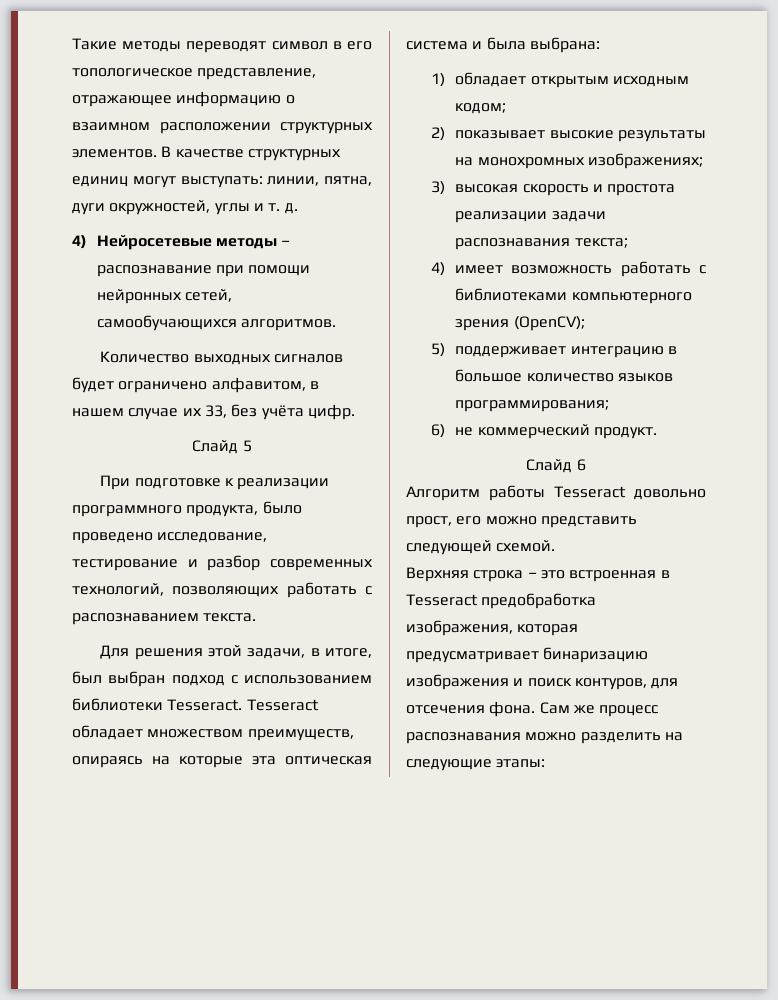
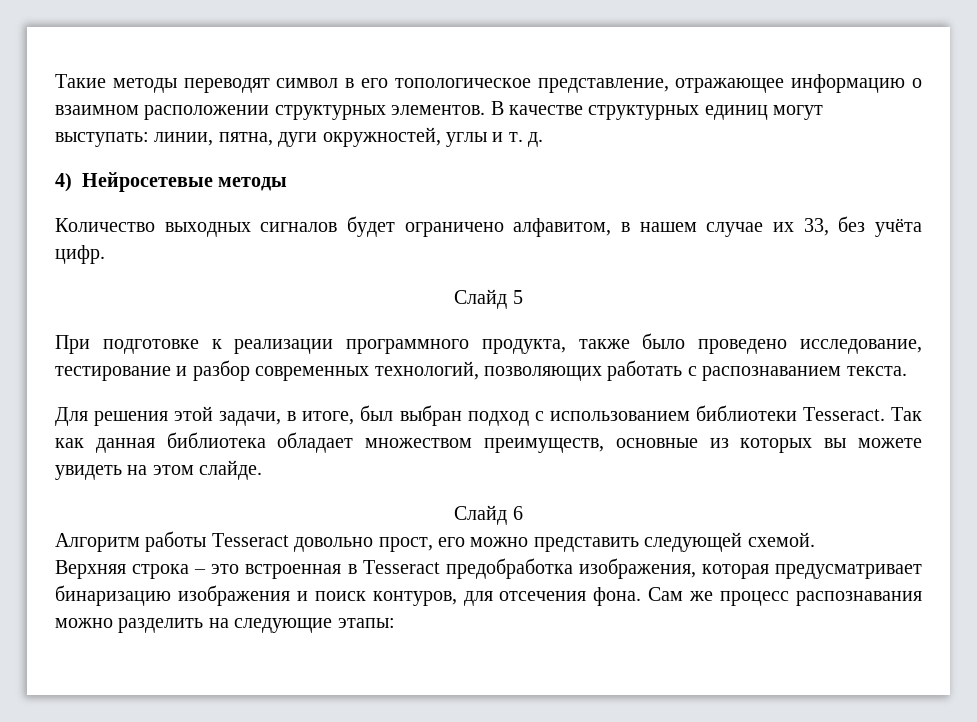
- 4) Нейросетевые методы – распознавание при помощи нейронных сетей, самообучающихся алгоритмов.
+ 4) Нейросетевые методы
- При подготовке к реализации программного продукта, было проведено исследование, тестирование и разбор современных технологий, позволяющих работать с распознаванием текста.
+ При подготовке к реализации программного продукта, также было проведено исследование, тестирование и разбор современных технологий, позволяющих работать с распознаванием текста.
- Tesseract обладает множеством преимуществ, опираясь на которые эта оптическая система и была выбрана:
- 1) обладает открытым исходным кодом;
- 2) показывает высокие результаты на монохромных изображениях;
- 3) высокая скорость и простота реализации задачи распознавания текста;
- 4) имеет возможность работать с библиотеками компьютерного зрения (OpenCV);
- 5) поддерживает интеграцию в большое количество языков программирования;
- 6) не коммерческий продукт.
+ Так как данная библиотека обладает множеством преимуществ, основные из которых вы можете увидеть на этом слайде.

